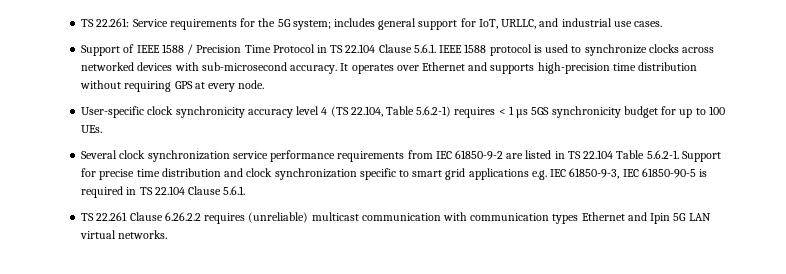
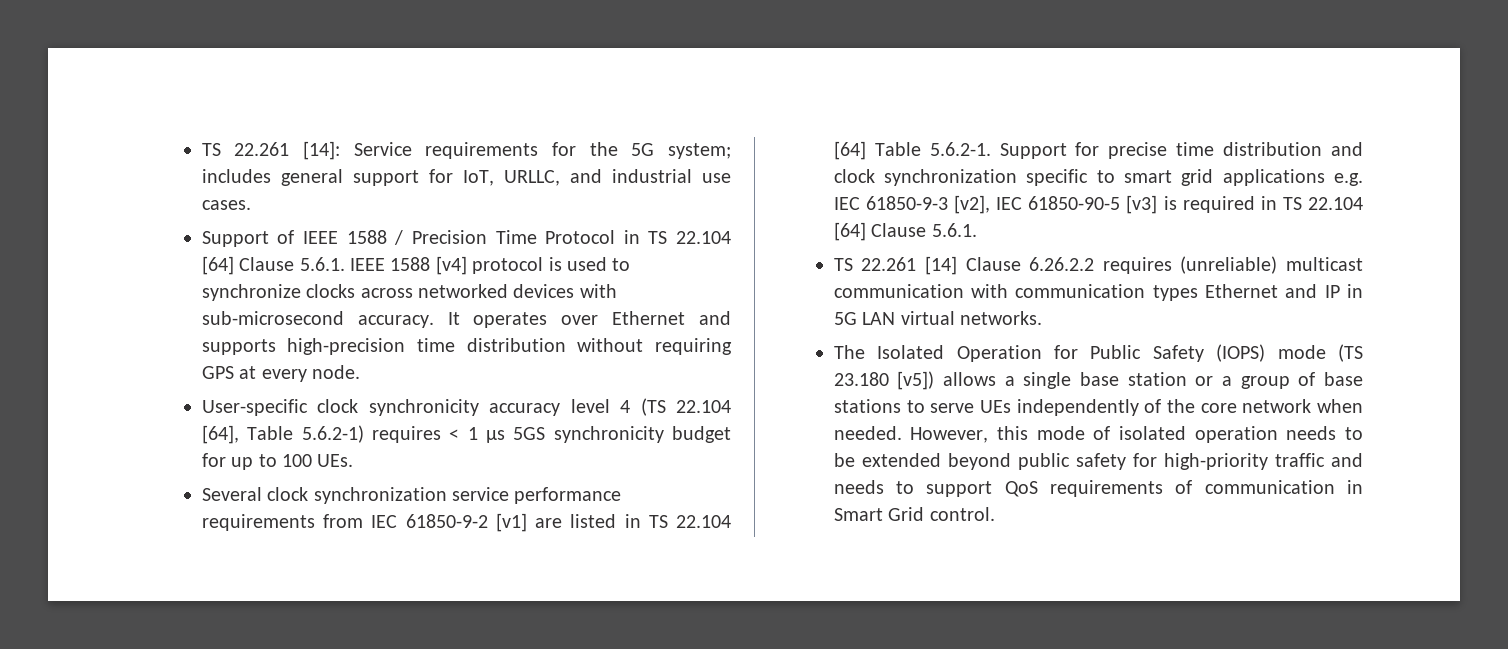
- TS 22.261: Service requirements for the 5G system; includes general support for IoT, URLLC, and industrial use cases.
+ TS 22.261 [14]: Service requirements for the 5G system; includes general support for IoT, URLLC, and industrial use cases.
- Support of IEEE 1588 / Precision Time Protocol in TS 22.104 Clause 5.6.1. IEEE 1588 protocol is used to synchronize clocks across networked devices with sub-microsecond accuracy.
+ Support of IEEE 1588 / Precision Time Protocol in TS 22.104 [64] Clause 5.6.1. IEEE 1588 [v4] protocol is used to synchronize clocks across networked devices with sub-microsecond accuracy.
- User-specific clock synchronicity accuracy level 4 (TS 22.104, Table 5.6.2-1) requires < 1 µs 5GS synchronicity budget for up to 100 UEs.
+ User-specific clock synchronicity accuracy level 4 (TS 22.104 [64], Table 5.6.2-1) requires < 1 µs 5GS synchronicity budget for up to 100 UEs.
- Several clock synchronization service performance requirements from IEC 61850-9-2 are listed in TS 22.104 Table 5.6.2-1. Support for precise time distribution and clock synchronization specific to smart grid applications e.g. IEC 61850-9-3, IEC 61850-90-5 is required in TS 22.104 Clause 5.6.1.
+ Several clock synchronization service performance requirements from IEC 61850-9-2 [v1] are listed in TS 22.104 [64] Table 5.6.2-1. Support for precise time distribution and clock synchronization specific to smart grid applications e.g. IEC 61850-9-3 [v2], IEC 61850-90-5 [v3] is required in TS 22.104 [64] Clause 5.6.1.
- TS 22.261 Clause 6.26.2.2 requires (unreliable) multicast communication with communication types Ethernet and Ipin 5G LAN virtual networks.
+ TS 22.261 [14] Clause 6.26.2.2 requires (unreliable) multicast communication with communication types Ethernet and IP in 5G LAN virtual networks.
+ The Isolated Operation for Public Safety (IOPS) mode (TS 23.180 [v5]) allows a single base station or a group of base stations to serve UEs independently of the core network when needed. However, this mode of isolated operation needs to be extended beyond public safety for high-priority traffic and needs to support QoS requirements of communication in Smart Grid control.

